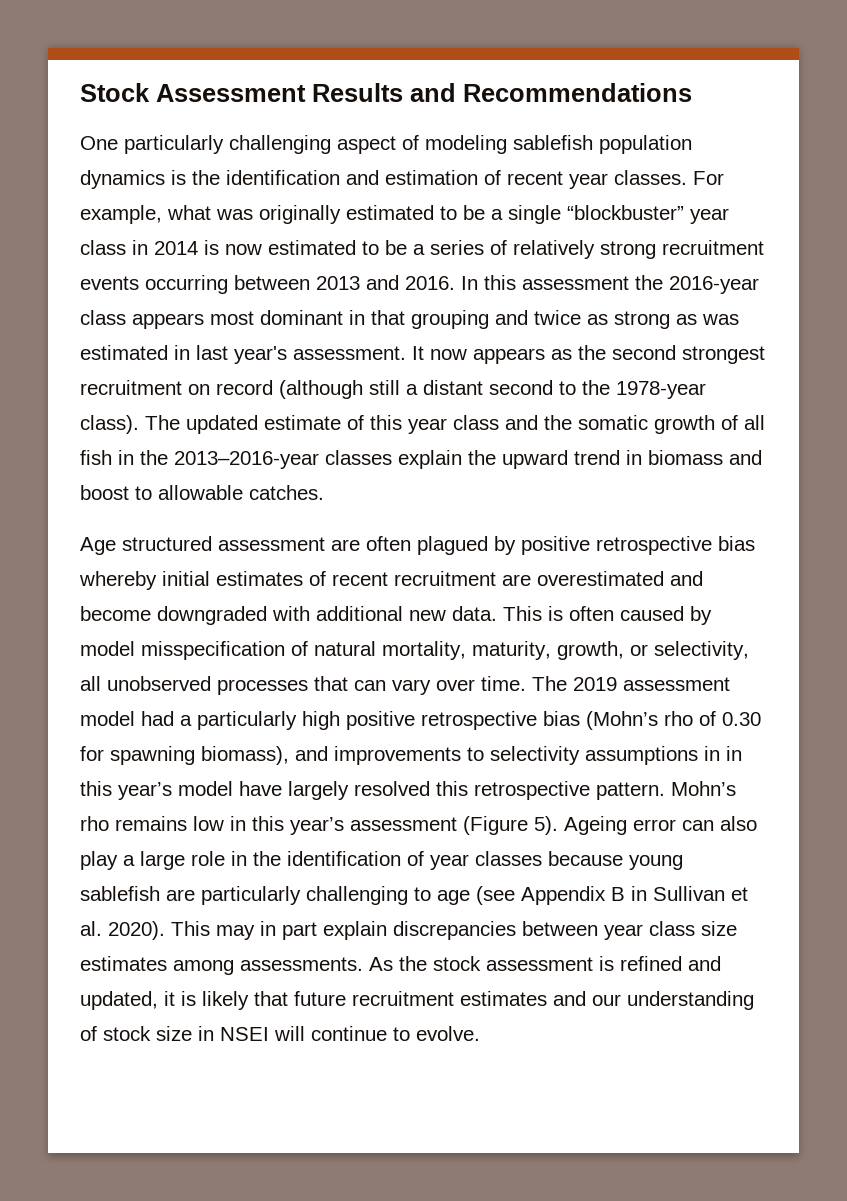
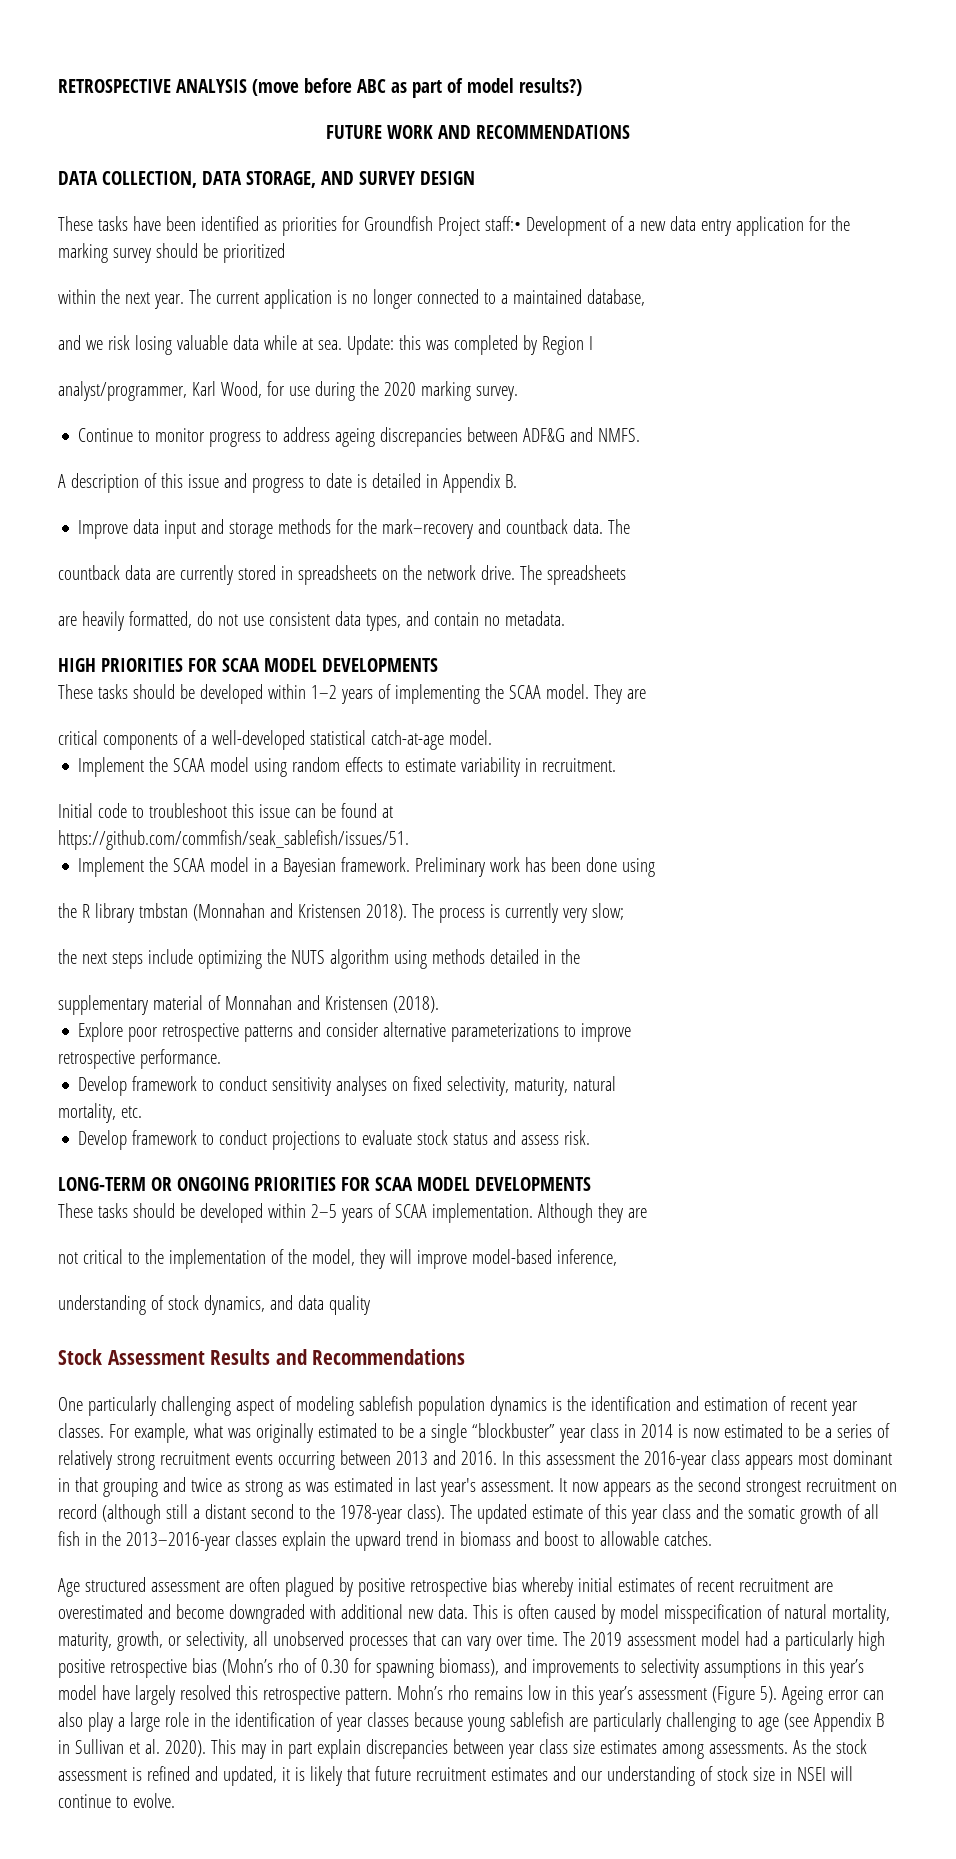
+ RETROSPECTIVE ANALYSIS (move before ABC as part of model results?)
+ FUTURE WORK AND RECOMMENDATIONS
+ DATA COLLECTION, DATA STORAGE, AND SURVEY DESIGN
+ These tasks have been identified as priorities for Groundfish Project staff:• Development of a new data entry application for the marking survey should be prioritized
+ within the next year. The current application is no longer connected to a maintained database,
+ and we risk losing valuable data while at sea. Update: this was completed by Region I
+ analyst/programmer, Karl Wood, for use during the 2020 marking survey.
+ Continue to monitor progress to address ageing discrepancies between ADF&G and NMFS.
+ A description of this issue and progress to date is detailed in Appendix B.
+ Improve data input and storage methods for the mark–recovery and countback data. The
+ countback data are currently stored in spreadsheets on the network drive. The spreadsheets
+ are heavily formatted, do not use consistent data types, and contain no metadata.
+ HIGH PRIORITIES FOR SCAA MODEL DEVELOPMENTS
+ These tasks should be developed within 1–2 years of implementing the SCAA model. They are
+ critical components of a well-developed statistical catch-at-age model.
+ Implement the SCAA model using random effects to estimate variability in recruitment.
+ Initial code to troubleshoot this issue can be found at
+ https://github.com/commfish/seak_sablefish/issues/51.
+ Implement the SCAA model in a Bayesian framework. Preliminary work has been done using
+ the R library tmbstan (Monnahan and Kristensen 2018). The process is currently very slow;
+ the next steps include optimizing the NUTS algorithm using methods detailed in the
+ supplementary material of Monnahan and Kristensen (2018).
+ Explore poor retrospective patterns and consider alternative parameterizations to improve
+ retrospective performance.
+ Develop framework to conduct sensitivity analyses on fixed selectivity, maturity, natural
+ mortality, etc.
+ Develop framework to conduct projections to evaluate stock status and assess risk.
+ LONG-TERM OR ONGOING PRIORITIES FOR SCAA MODEL DEVELOPMENTS
+ These tasks should be developed within 2–5 years of SCAA implementation. Although they are
+ not critical to the implementation of the model, they will improve model-based inference,
+ understanding of stock dynamics, and data quality
- The 2019 assessment model had a particularly high positive retrospective bias (Mohn’s rho of 0.30 for spawning biomass), and improvements to selectivity assumptions in in this year’s model have largely resolved this retrospective pattern.
+ The 2019 assessment model had a particularly high positive retrospective bias (Mohn’s rho of 0.30 for spawning biomass), and improvements to selectivity assumptions in this year’s model have largely resolved this retrospective pattern.

